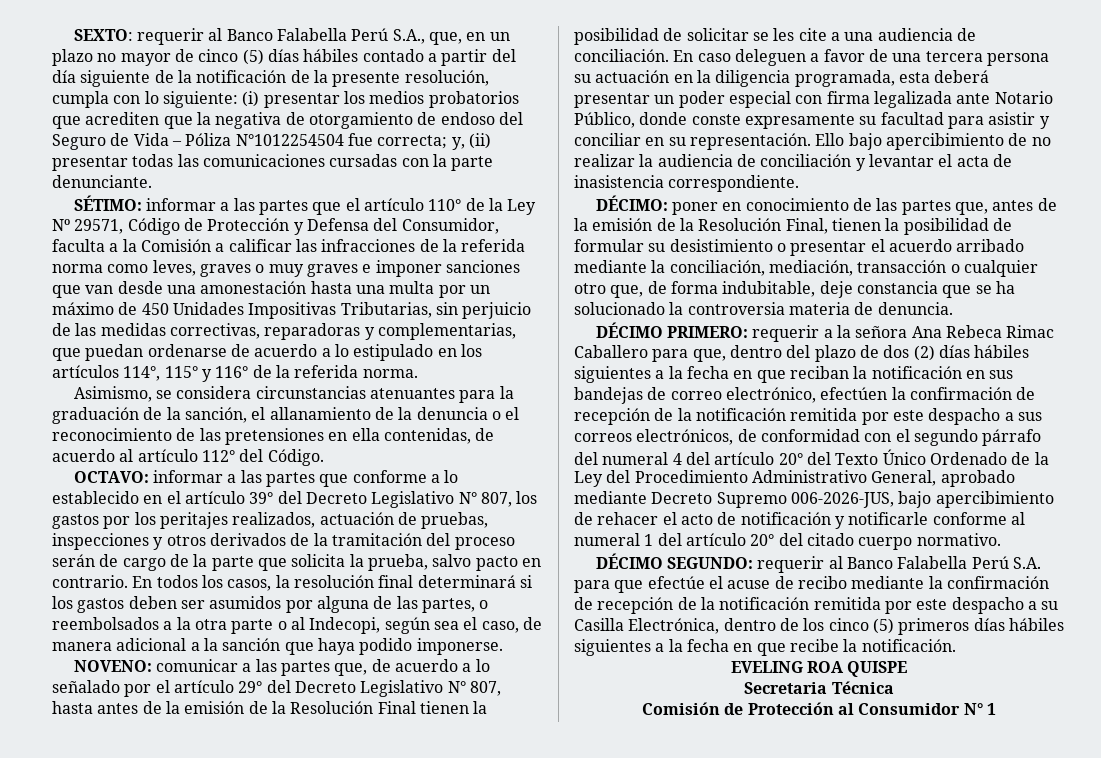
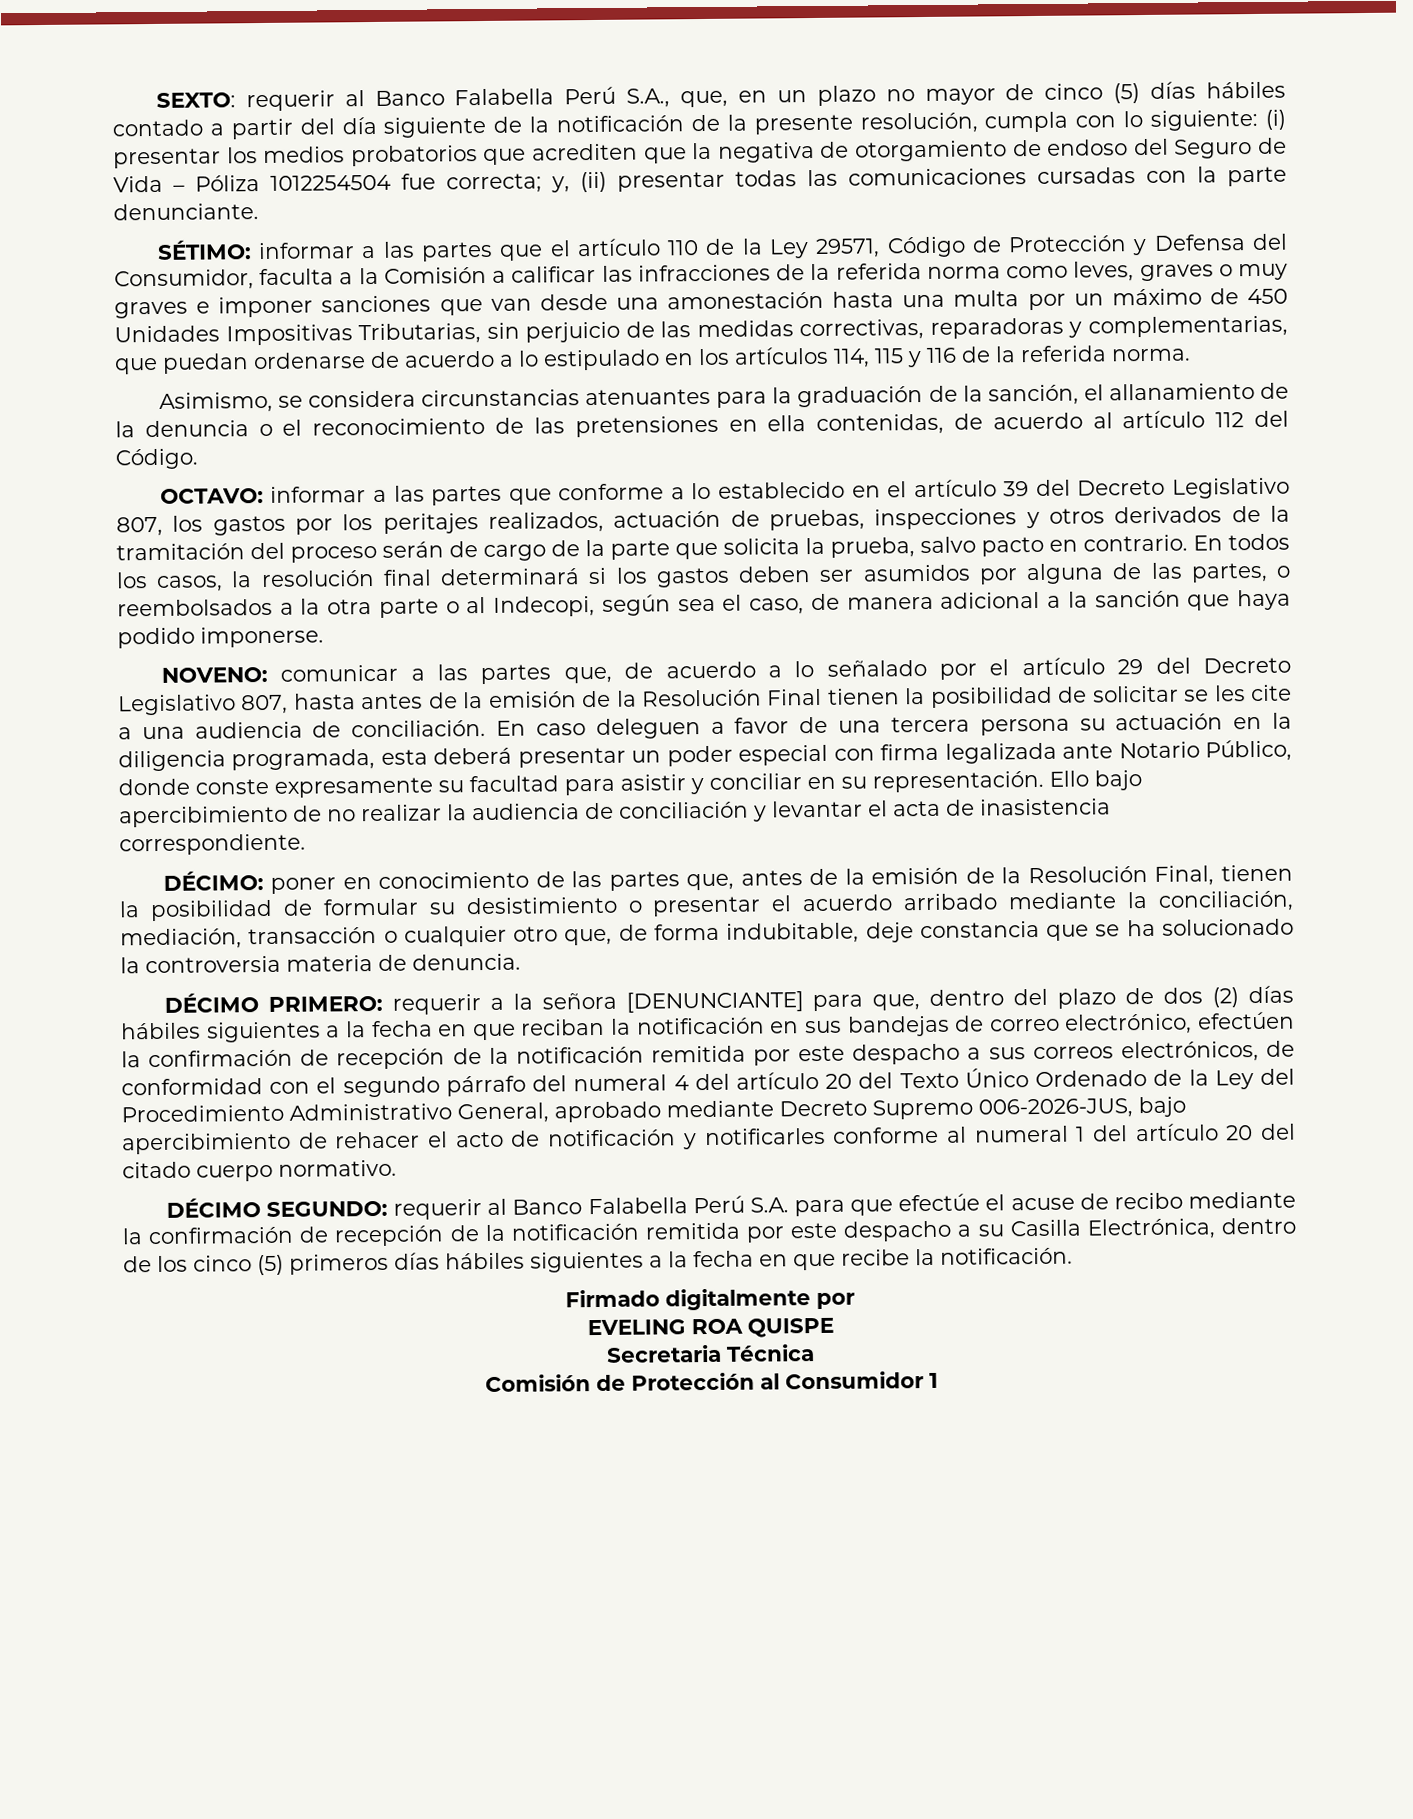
- (i) presentar los medios probatorios que acrediten que la negativa de otorgamiento de endoso del Seguro de Vida – Póliza N°1012254504 fue correcta;
+ (i) presentar los medios probatorios que acrediten que la negativa de otorgamiento de endoso del Seguro de Vida – Póliza 1012254504 fue correcta;
- informar a las partes que el artículo 110° de la Ley Nº 29571, Código de Protección y Defensa del Consumidor, faculta a la Comisión a calificar las infracciones de la referida norma como leves, graves o muy graves e imponer sanciones que van desde una amonestación hasta una multa por un máximo de 450 Unidades Impositivas Tributarias, sin perjuicio de las medidas correctivas, reparadoras y complementarias, que puedan ordenarse de acuerdo a lo estipulado en los artículos 114°, 115° y 116° de la referida norma.
+ informar a las partes que el artículo 110 de la Ley 29571, Código de Protección y Defensa del Consumidor, faculta a la Comisión a calificar las infracciones de la referida norma como leves, graves o muy graves e imponer sanciones que van desde una amonestación hasta una multa por un máximo de 450 Unidades Impositivas Tributarias, sin perjuicio de las medidas correctivas, reparadoras y complementarias, que puedan ordenarse de acuerdo a lo estipulado en los artículos 114, 115 y 116 de la referida norma.
- Asimismo, se considera circunstancias atenuantes para la graduación de la sanción, el allanamiento de la denuncia o el reconocimiento de las pretensiones en ella contenidas, de acuerdo al artículo 112° del Código.
+ Asimismo, se considera circunstancias atenuantes para la graduación de la sanción, el allanamiento de la denuncia o el reconocimiento de las pretensiones en ella contenidas, de acuerdo al artículo 112 del Código.
- OCTAVO: informar a las partes que conforme a lo establecido en el artículo 39° del Decreto Legislativo N° 807, los gastos por los peritajes realizados, actuación de pruebas, inspecciones y otros derivados de la tramitación del proceso serán de cargo de la parte que solicita la prueba, salvo pacto en contrario.
+ OCTAVO: informar a las partes que conforme a lo establecido en el artículo 39 del Decreto Legislativo 807, los gastos por los peritajes realizados, actuación de pruebas, inspecciones y otros derivados de la tramitación del proceso serán de cargo de la parte que solicita la prueba, salvo pacto en contrario.
- NOVENO: comunicar a las partes que, de acuerdo a lo señalado por el artículo 29° del Decreto Legislativo N° 807, hasta antes de la emisión de la Resolución Final tienen la posibilidad de solicitar se les cite a una audiencia de conciliación.
+ NOVENO: comunicar a las partes que, de acuerdo a lo señalado por el artículo 29 del Decreto Legislativo 807, hasta antes de la emisión de la Resolución Final tienen la posibilidad de solicitar se les cite a una audiencia de conciliación.
- requerir a la señora Ana Rebeca Rimac Caballero para que, dentro del plazo de dos (2) días hábiles siguientes a la fecha en que reciban la notificación en sus bandejas de correo electrónico, efectúen la confirmación de recepción de la notificación remitida por este despacho a sus correos electrónicos, de conformidad con el segundo párrafo del numeral 4 del artículo 20° del Texto Único Ordenado de la Ley del Procedimiento Administrativo General, aprobado mediante Decreto Supremo 006-2026-JUS, bajo apercibimiento de rehacer el acto de notificación y notificarle conforme al numeral 1 del artículo 20° del citado cuerpo normativo.
+ requerir a la señora [DENUNCIANTE] para que, dentro del plazo de dos (2) días hábiles siguientes a la fecha en que reciban la notificación en sus bandejas de correo electrónico, efectúen la confirmación de recepción de la notificación remitida por este despacho a sus correos electrónicos, de conformidad con el segundo párrafo del numeral 4 del artículo 20 del Texto Único Ordenado de la Ley del Procedimiento Administrativo General, aprobado mediante Decreto Supremo 006-2026-JUS, bajo apercibimiento de rehacer el acto de notificación y notificarles conforme al numeral 1 del artículo 20 del citado cuerpo normativo.
+ Firmado digitalmente por
- Comisión de Protección al Consumidor N° 1
+ Comisión de Protección al Consumidor 1

